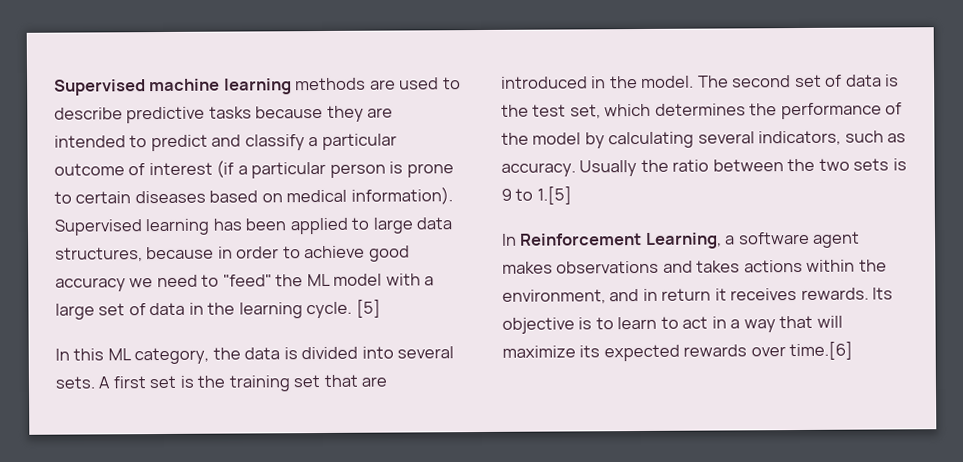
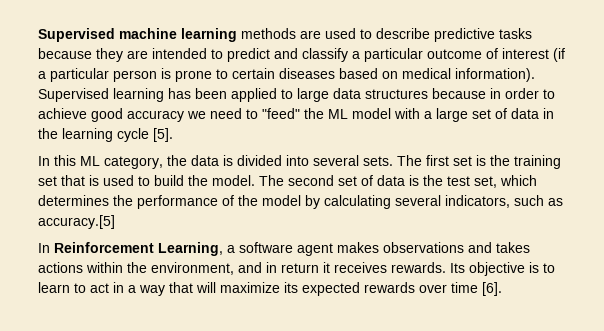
- Supervised learning has been applied to large data structures, because in order to achieve good accuracy we need to "feed" the ML model with a large set of data in the learning cycle. [5]
+ Supervised learning has been applied to large data structures because in order to achieve good accuracy we need to "feed" the ML model with a large set of data in the learning cycle [5].
- A first set is the training set that are introduced in the model.
+ The first set is the training set that is used to build the model.
- The second set of data is the test set, which determines the performance of the model by calculating several indicators, such as accuracy. Usually the ratio between the two sets is 9 to 1.[5]
+ The second set of data is the test set, which determines the performance of the model by calculating several indicators, such as accuracy.[5]
- Its objective is to learn to act in a way that will maximize its expected rewards over time.[6]
+ Its objective is to learn to act in a way that will maximize its expected rewards over time [6].

